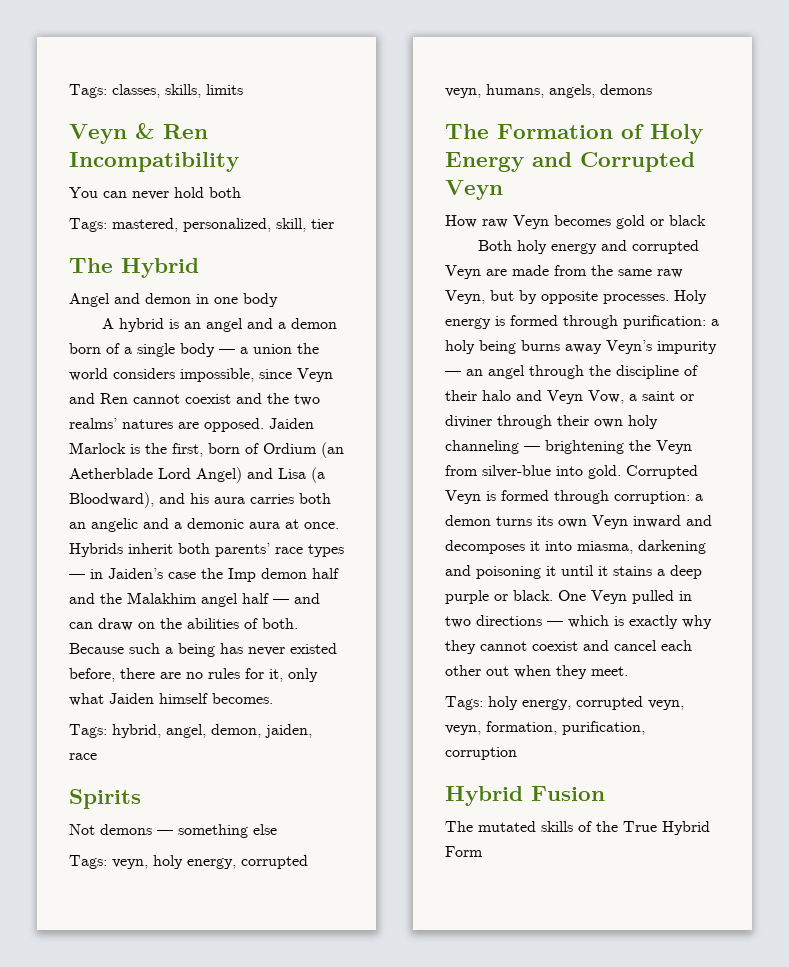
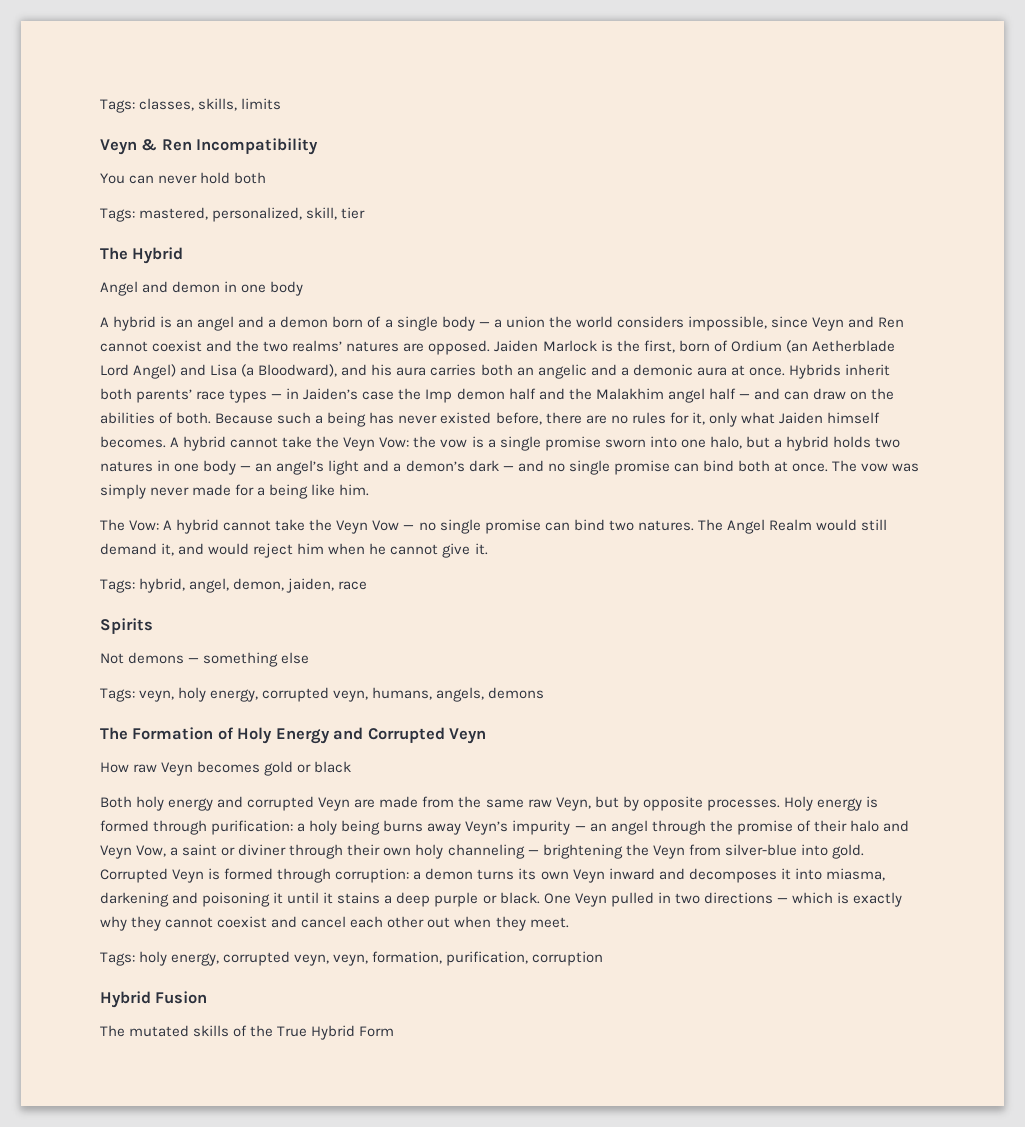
+ A hybrid cannot take the Veyn Vow: the vow is a single promise sworn into one halo, but a hybrid holds two natures in one body — an angel’s light and a demon’s dark — and no single promise can bind both at once. The vow was simply never made for a being like him.
+ The Vow: A hybrid cannot take the Veyn Vow — no single promise can bind two natures. The Angel Realm would still demand it, and would reject him when he cannot give it.
- Holy energy is formed through purification: a holy being burns away Veyn’s impurity — an angel through the discipline of their halo and Veyn Vow, a saint or diviner through their own holy channeling — brightening the Veyn from silver-blue into gold.
+ Holy energy is formed through purification: a holy being burns away Veyn’s impurity — an angel through the promise of their halo and Veyn Vow, a saint or diviner through their own holy channeling — brightening the Veyn from silver-blue into gold.

